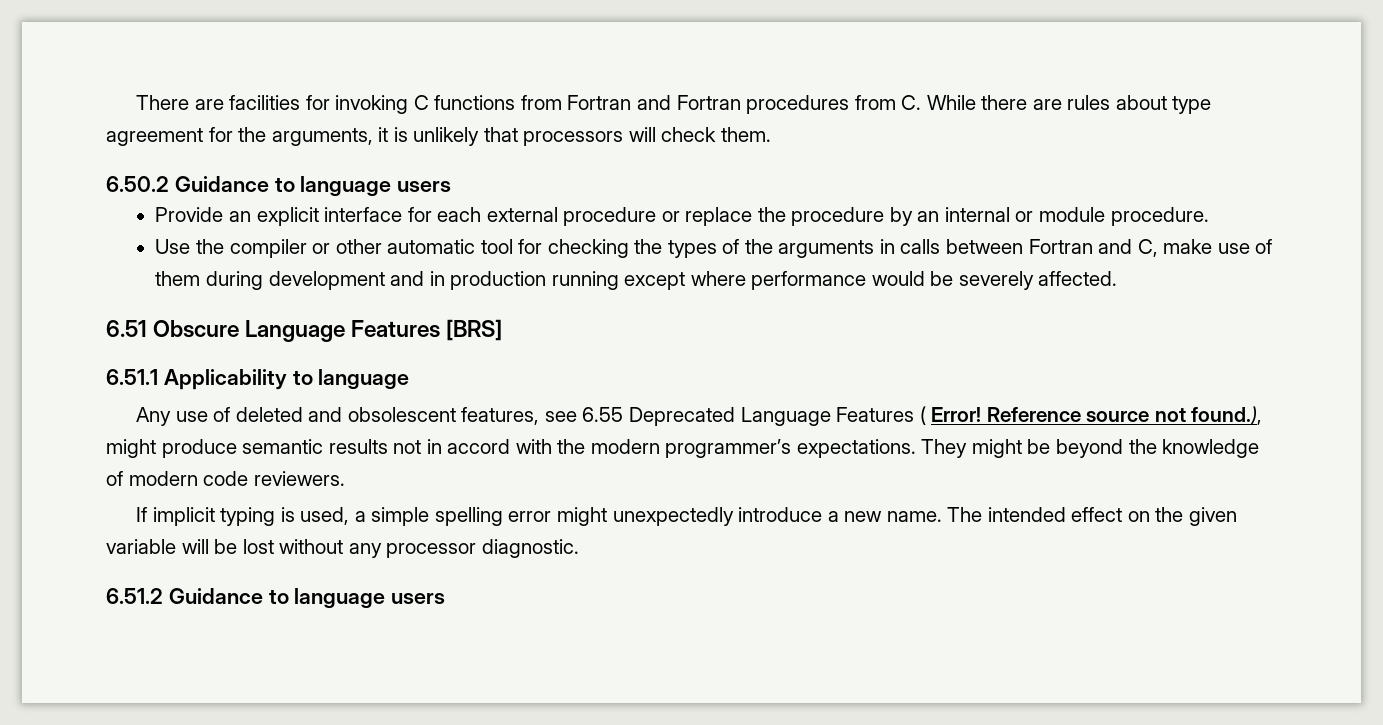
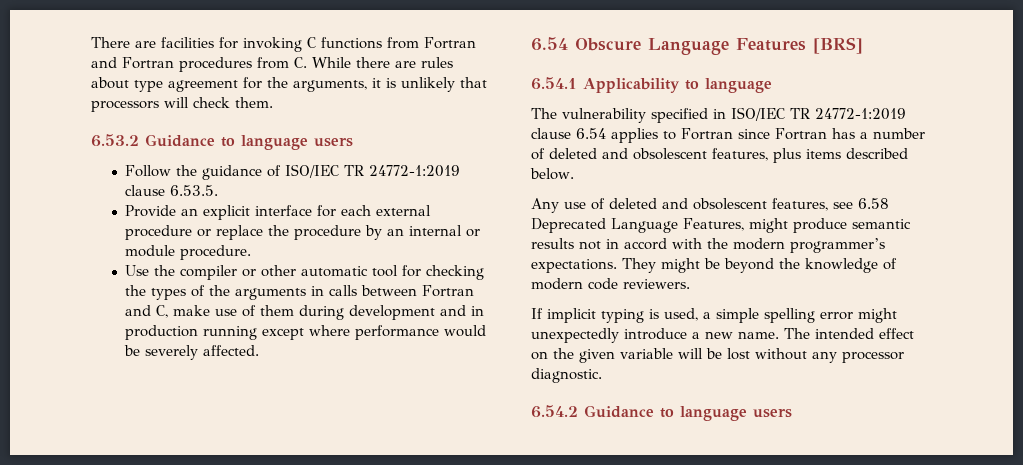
- 6.50.2 Guidance to language users
+ 6.53.2 Guidance to language users
+ Follow the guidance of ISO/IEC TR 24772-1:2019 clause 6.53.5.
- 6.51 Obscure Language Features [BRS]
+ 6.54 Obscure Language Features [BRS]
- 6.51.1 Applicability to language
+ 6.54.1 Applicability to language
+ The vulnerability specified in ISO/IEC TR 24772-1:2019 clause 6.54 applies to Fortran since Fortran has a number of deleted and obsolescent features, plus items described below.
- Any use of deleted and obsolescent features, see 6.55 Deprecated Language Features ( Error! Reference source not found.), might produce semantic results not in accord with the modern programmer’s expectations.
+ Any use of deleted and obsolescent features, see 6.58 Deprecated Language Features, might produce semantic results not in accord with the modern programmer’s expectations.
- 6.51.2 Guidance to language users
+ 6.54.2 Guidance to language users

